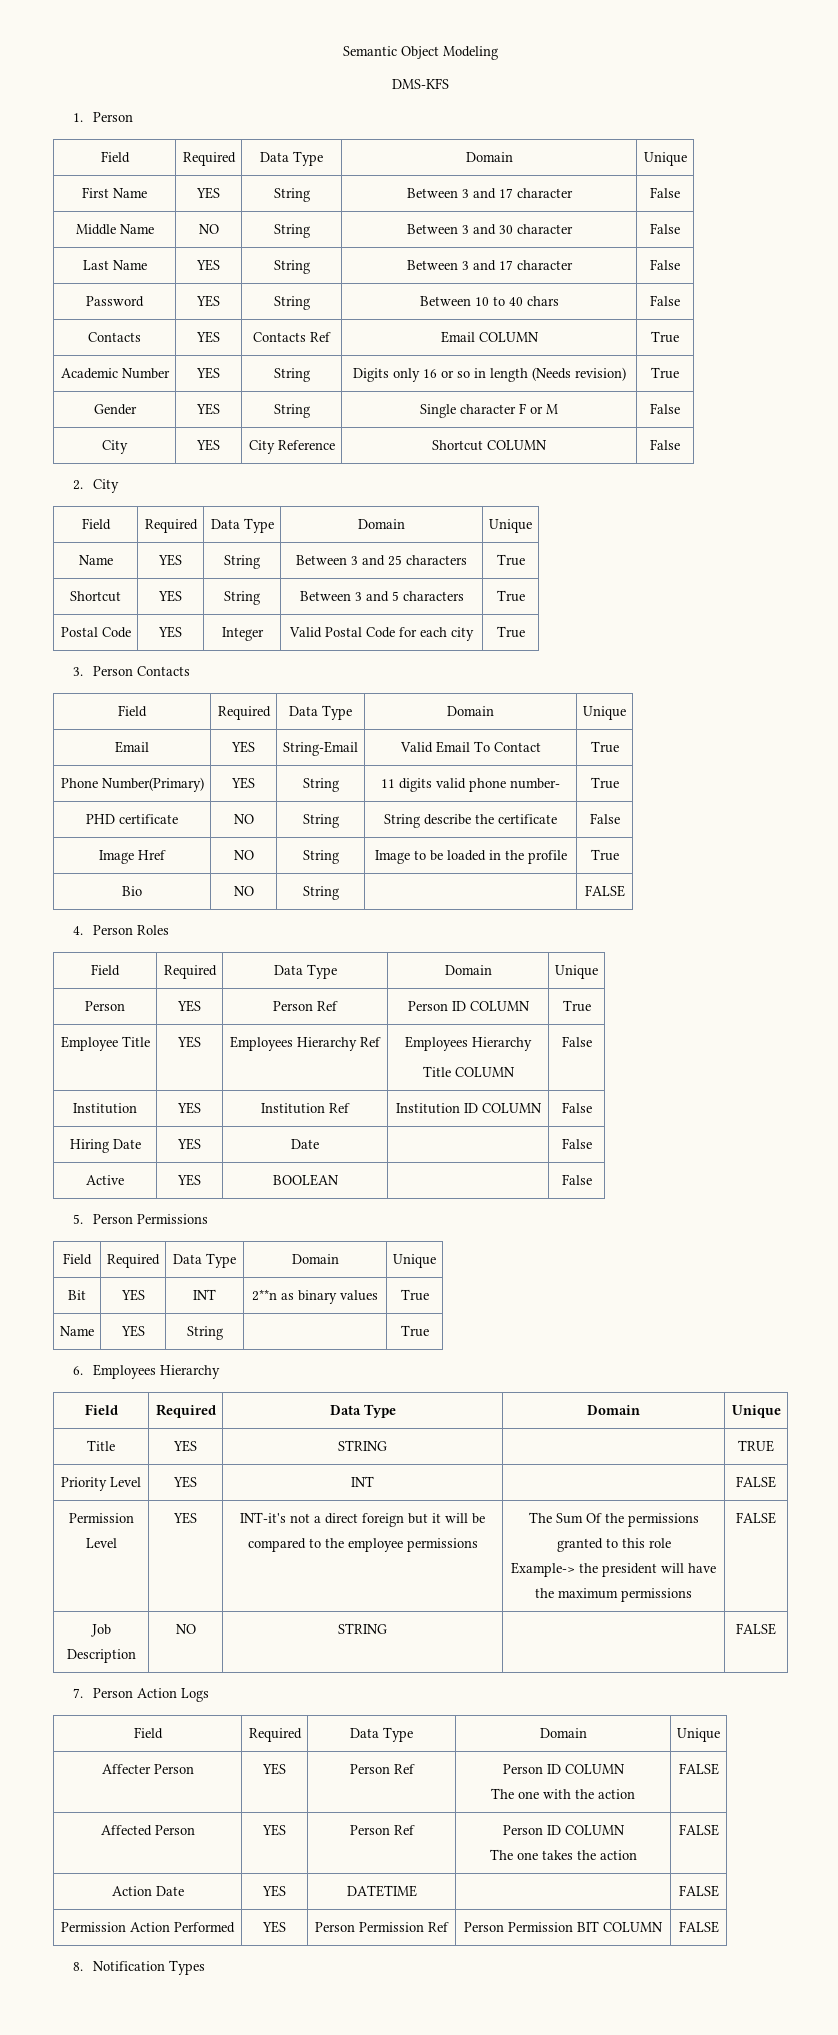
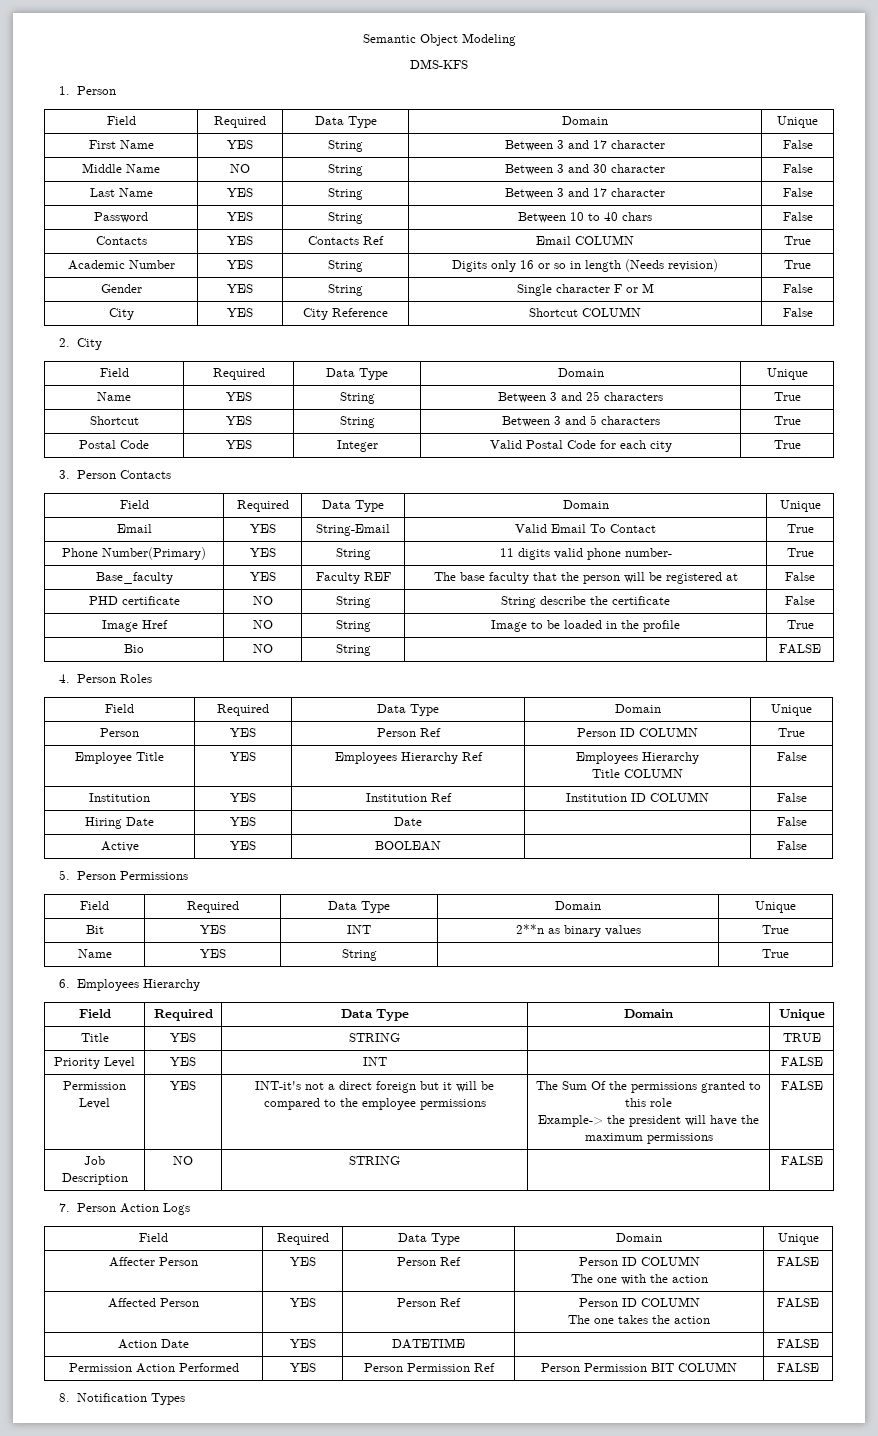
+ Base_faculty | YES | Faculty REF | The base faculty that the person will be registered at | False

